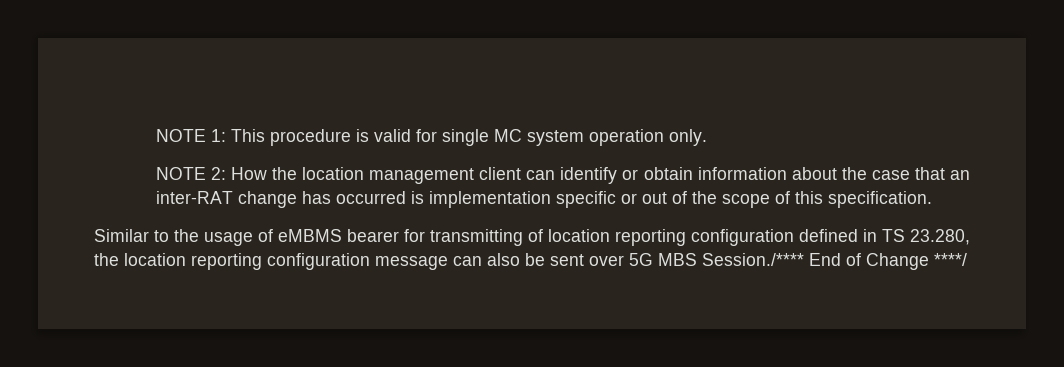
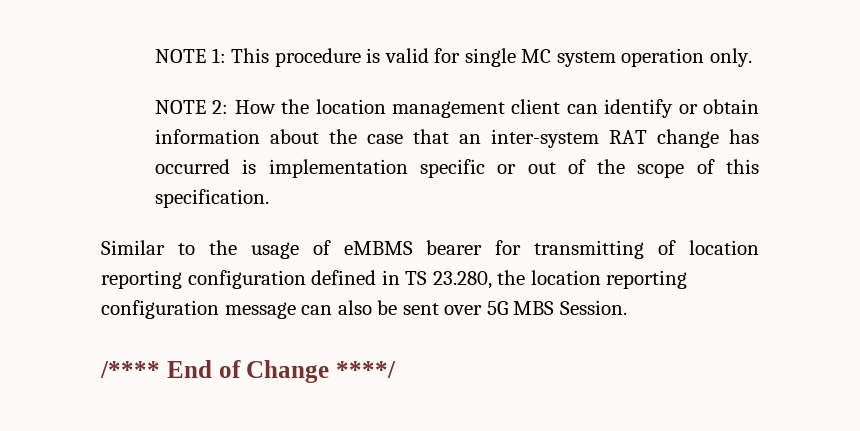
- NOTE 2: How the location management client can identify or obtain information about the case that an inter-RAT change has occurred is implementation specific or out of the scope of this specification.
+ NOTE 2: How the location management client can identify or obtain information about the case that an inter-system RAT change has occurred is implementation specific or out of the scope of this specification.
- Similar to the usage of eMBMS bearer for transmitting of location reporting configuration defined in TS 23.280, the location reporting configuration message can also be sent over 5G MBS Session./**** End of Change ****/
+ Similar to the usage of eMBMS bearer for transmitting of location reporting configuration defined in TS 23.280, the location reporting configuration message can also be sent over 5G MBS Session.
+ /**** End of Change ****/

